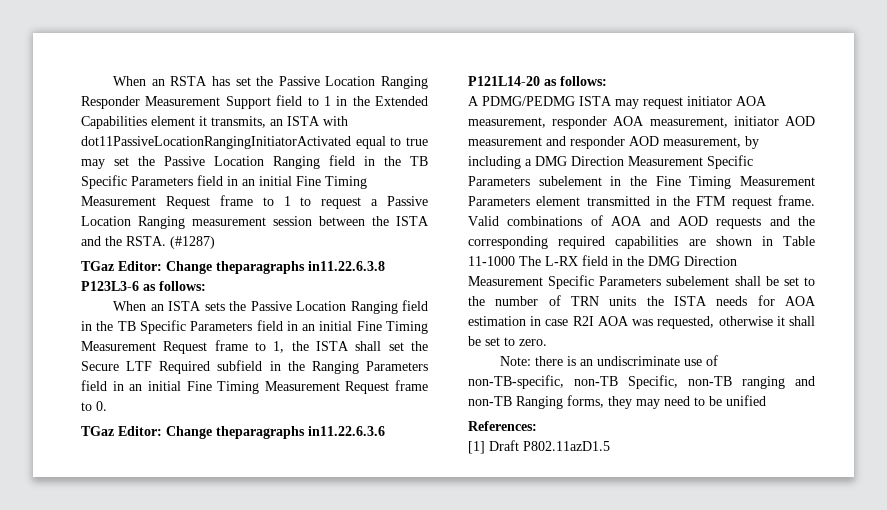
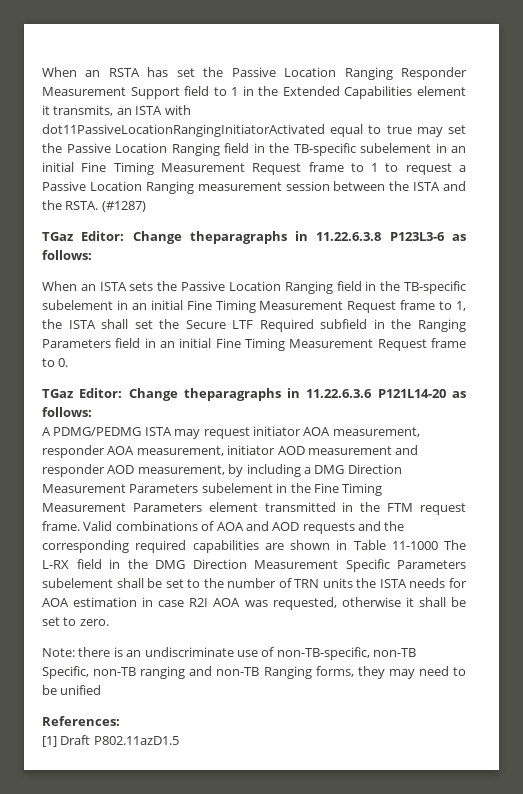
- When an RSTA has set the Passive Location Ranging Responder Measurement Support field to 1 in the Extended Capabilities element it transmits, an ISTA with dot11PassiveLocationRangingInitiatorActivated equal to true may set the Passive Location Ranging field in the TB Specific Parameters field in an initial Fine Timing Measurement Request frame to 1 to request a Passive Location Ranging measurement session between the ISTA and the RSTA.
+ When an RSTA has set the Passive Location Ranging Responder Measurement Support field to 1 in the Extended Capabilities element it transmits, an ISTA with dot11PassiveLocationRangingInitiatorActivated equal to true may set the Passive Location Ranging field in the TB-specific subelement in an initial Fine Timing Measurement Request frame to 1 to request a Passive Location Ranging measurement session between the ISTA and the RSTA.
- TGaz Editor: Change theparagraphs in11.22.6.3.8 P123L3-6 as follows:
+ TGaz Editor: Change theparagraphs in 11.22.6.3.8 P123L3-6 as follows:
- When an ISTA sets the Passive Location Ranging field in the TB Specific Parameters field in an initial Fine Timing Measurement Request frame to 1, the ISTA shall set the Secure LTF Required subfield in the Ranging Parameters field in an initial Fine Timing Measurement Request frame to 0.
+ When an ISTA sets the Passive Location Ranging field in the TB-specific subelement in an initial Fine Timing Measurement Request frame to 1, the ISTA shall set the Secure LTF Required subfield in the Ranging Parameters field in an initial Fine Timing Measurement Request frame to 0.
- TGaz Editor: Change theparagraphs in11.22.6.3.6 P121L14-20 as follows:
+ TGaz Editor: Change theparagraphs in 11.22.6.3.6 P121L14-20 as follows:
- A PDMG/PEDMG ISTA may request initiator AOA measurement, responder AOA measurement, initiator AOD measurement and responder AOD measurement, by including a DMG Direction Measurement Specific Parameters subelement in the Fine Timing Measurement Parameters element transmitted in the FTM request frame.
+ A PDMG/PEDMG ISTA may request initiator AOA measurement, responder AOA measurement, initiator AOD measurement and responder AOD measurement, by including a DMG Direction Measurement Parameters subelement in the Fine Timing Measurement Parameters element transmitted in the FTM request frame.

